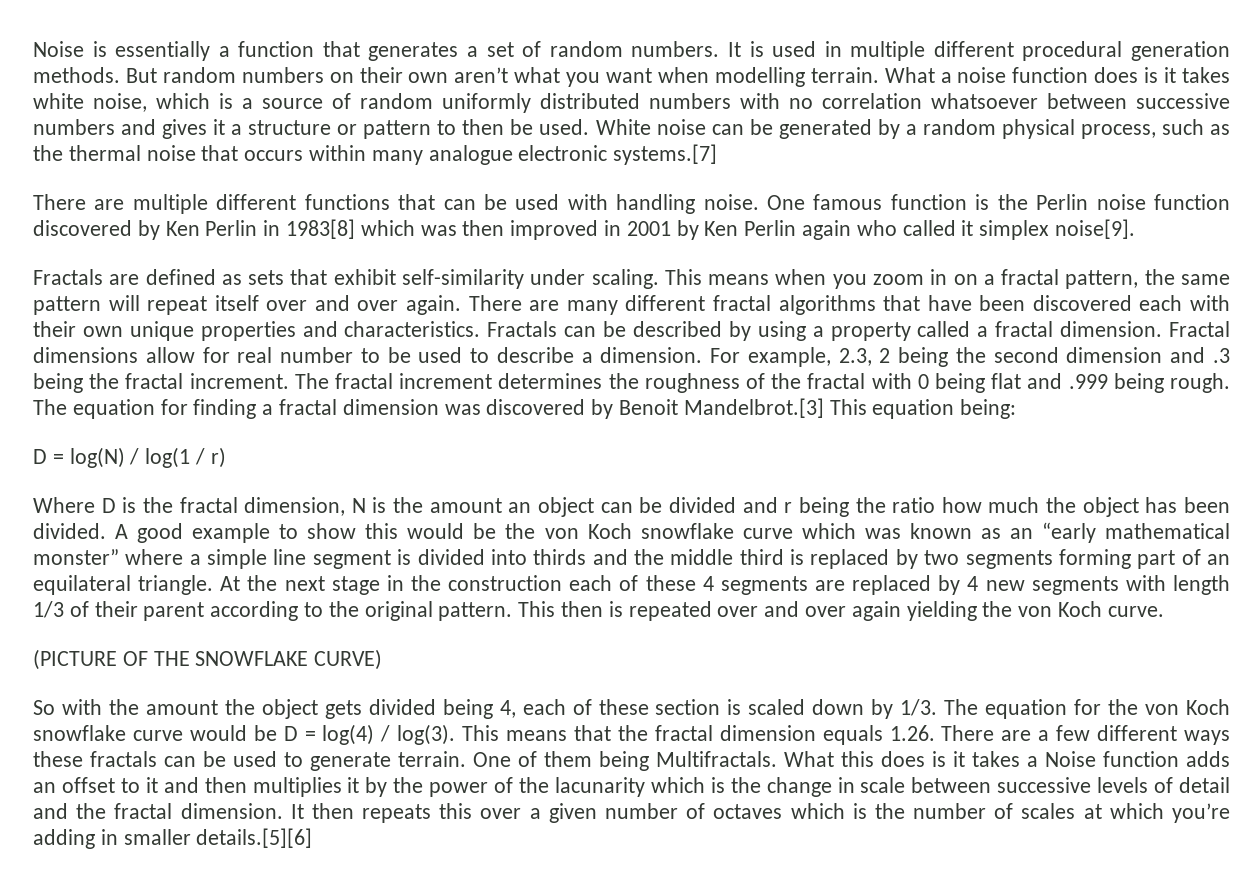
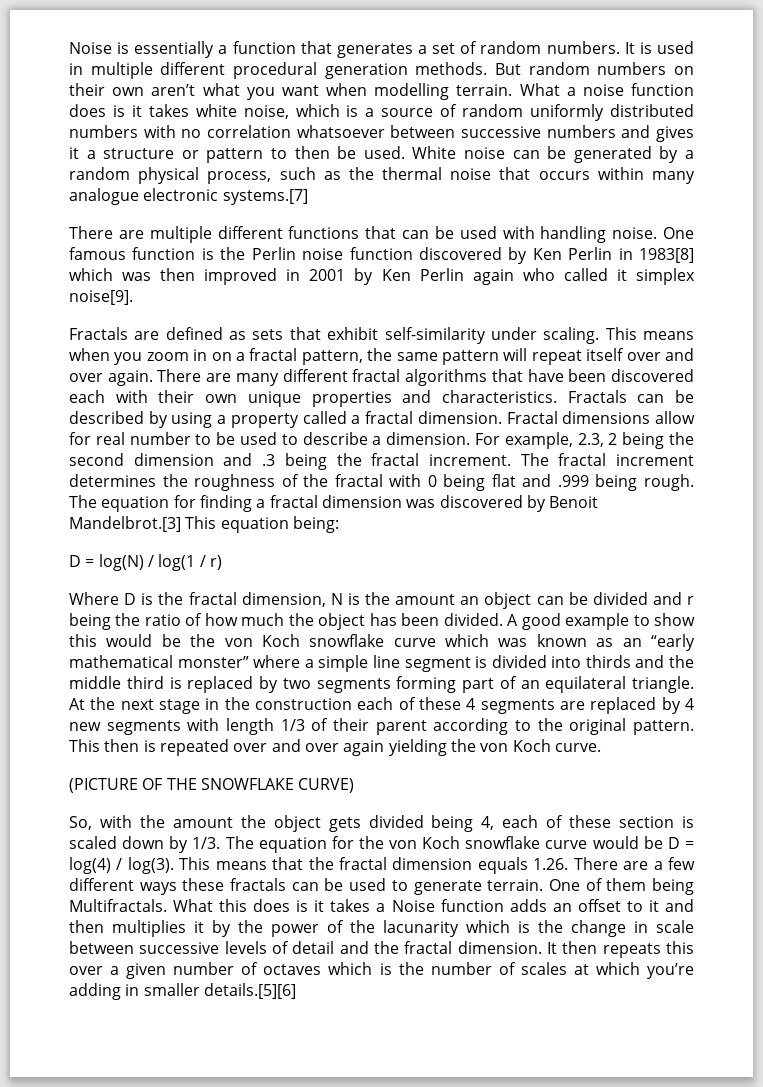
- Where D is the fractal dimension, N is the amount an object can be divided and r being the ratio how much the object has been divided.
+ Where D is the fractal dimension, N is the amount an object can be divided and r being the ratio of how much the object has been divided.
- So with the amount the object gets divided being 4, each of these section is scaled down by 1/3.
+ So, with the amount the object gets divided being 4, each of these section is scaled down by 1/3.

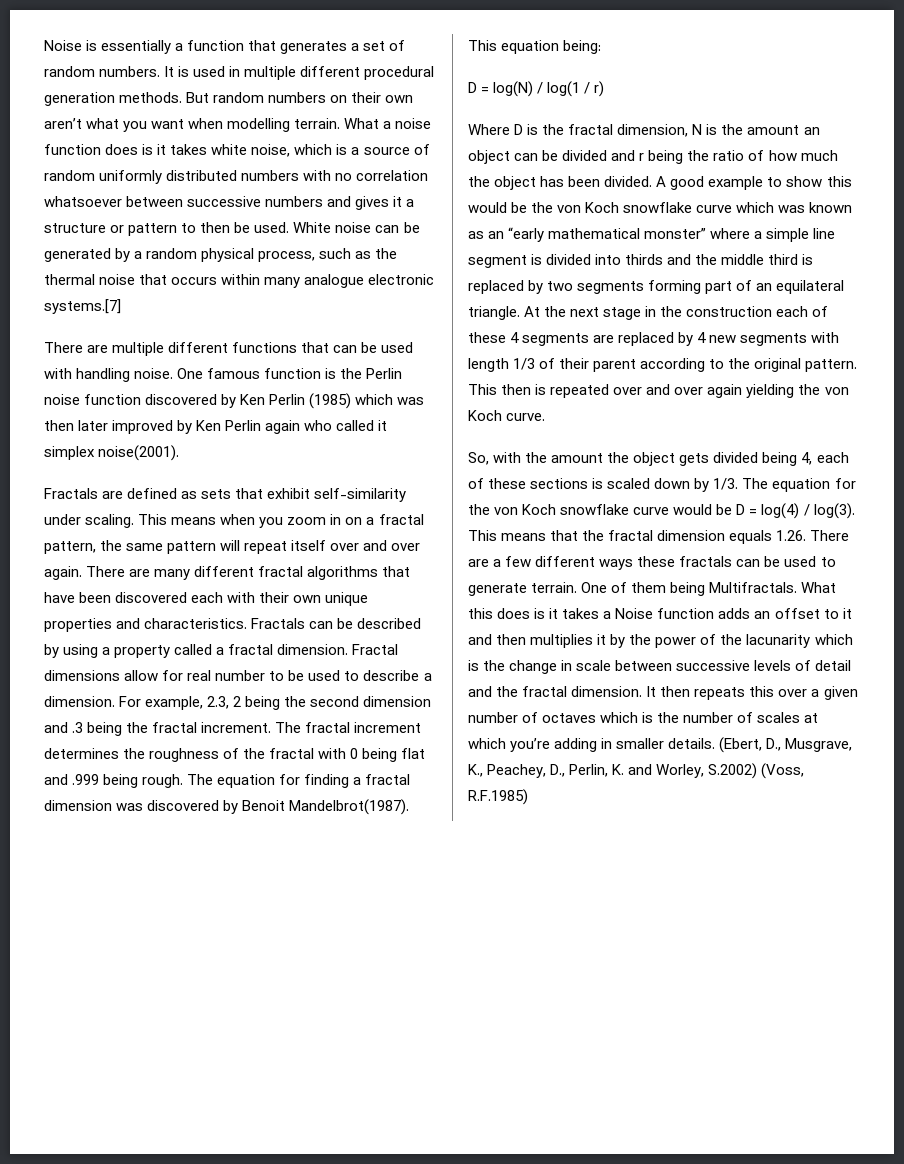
- One famous function is the Perlin noise function discovered by Ken Perlin in 1983[8] which was then improved in 2001 by Ken Perlin again who called it simplex noise[9].
+ One famous function is the Perlin noise function discovered by Ken Perlin (1985) which was then later improved by Ken Perlin again who called it simplex noise(2001).
- The equation for finding a fractal dimension was discovered by Benoit Mandelbrot.[3] This equation being:
+ The equation for finding a fractal dimension was discovered by Benoit Mandelbrot(1987). This equation being:
- (PICTURE OF THE SNOWFLAKE CURVE)
- So, with the amount the object gets divided being 4, each of these section is scaled down by 1/3.
+ So, with the amount the object gets divided being 4, each of these sections is scaled down by 1/3.
- It then repeats this over a given number of octaves which is the number of scales at which you’re adding in smaller details.[5][6]
+ It then repeats this over a given number of octaves which is the number of scales at which you’re adding in smaller details. (Ebert, D., Musgrave, K., Peachey, D., Perlin, K. and Worley, S.2002) (Voss, R.F.1985)

